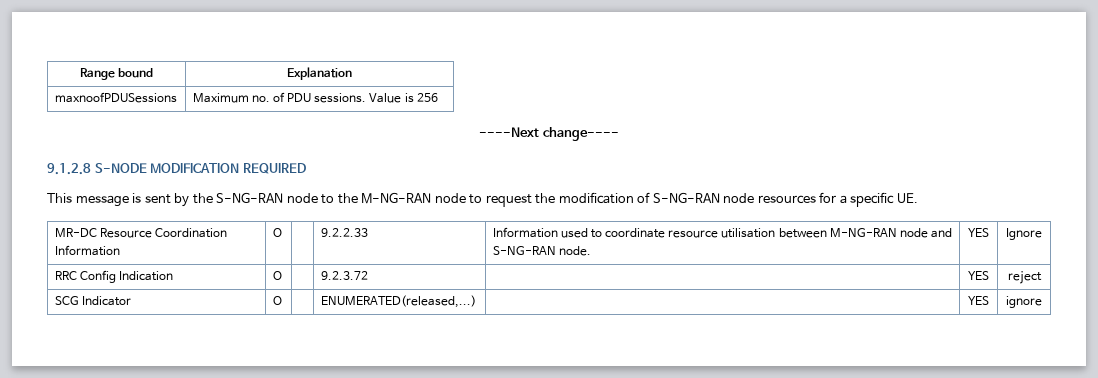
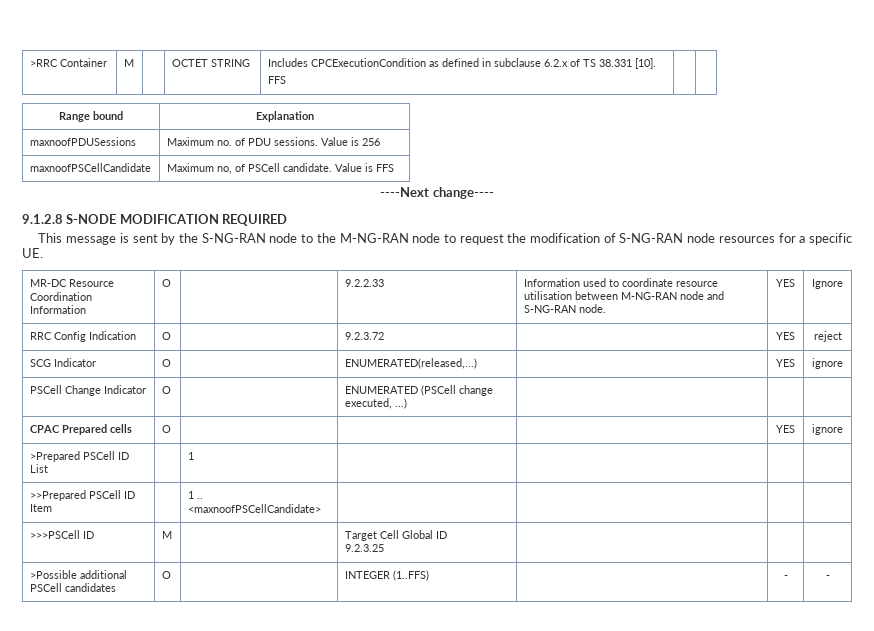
+ >RRC Container | M | | OCTET STRING | Includes CPCExecutionCondition as defined in subclause 6.2.x of TS 38.331 [10].
+ FFS | |
+ maxnoofPSCellCandidate | Maximum no, of PSCell candidate. Value is FFS
+ PSCell Change Indicator | O | | ENUMERATED (PSCell change executed, ...) | | |
+ CPAC Prepared cells | O | | | | YES | ignore
+ >Prepared PSCell ID List | | 1 | | | |
+ >>Prepared PSCell ID Item | | 1 .. <maxnoofPSCellCandidate> | | | |
+ >>>PSCell ID | M | | Target Cell Global ID
+ 9.2.3.25 | | |
+ >Possible additional PSCell candidates | O | | INTEGER (1..FFS) | | - | -

